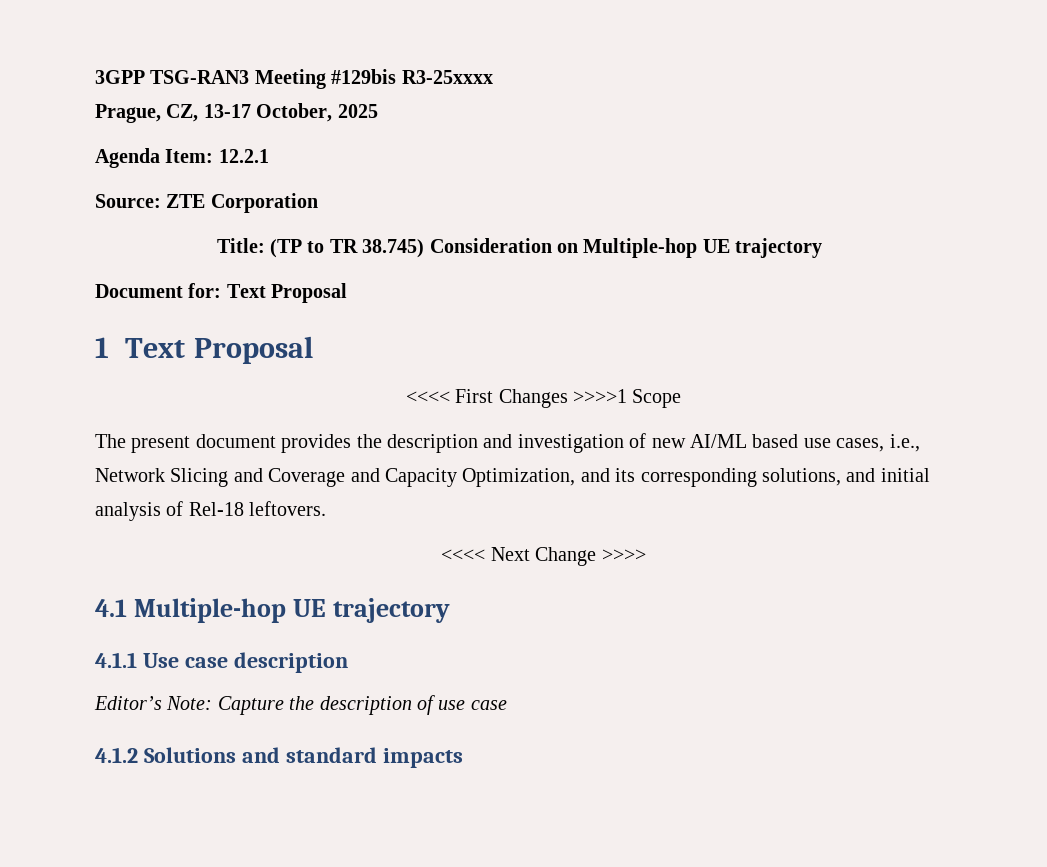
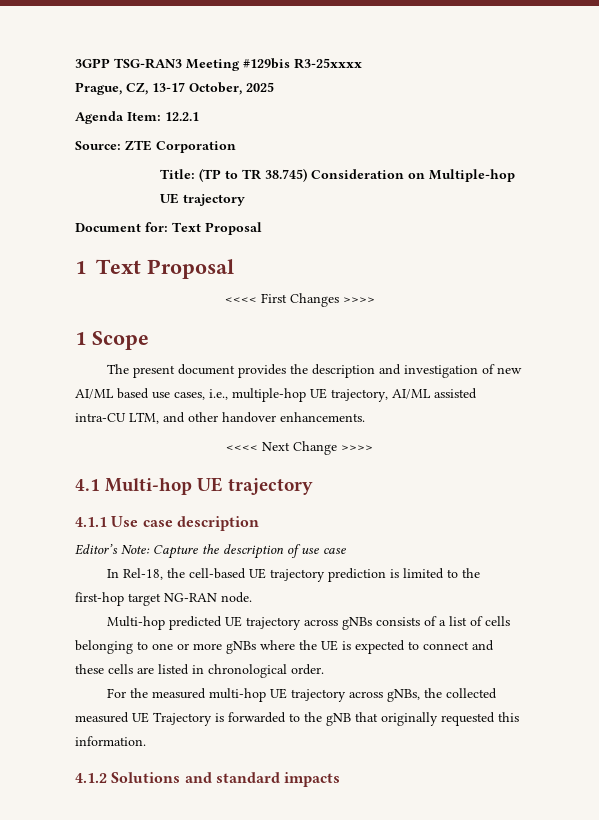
- <<<< First Changes >>>>1 Scope
+ <<<< First Changes >>>>
+ 1 Scope
- The present document provides the description and investigation of new AI/ML based use cases, i.e., Network Slicing and Coverage and Capacity Optimization, and its corresponding solutions, and initial analysis of Rel-18 leftovers.
+ The present document provides the description and investigation of new AI/ML based use cases, i.e., multiple-hop UE trajectory, AI/ML assisted intra-CU LTM, and other handover enhancements.
- 4.1 Multiple-hop UE trajectory
+ 4.1 Multi-hop UE trajectory
+ In Rel-18, the cell-based UE trajectory prediction is limited to the first-hop target NG-RAN node.
+ Multi-hop predicted UE trajectory across gNBs consists of a list of cells belonging to one or more gNBs where the UE is expected to connect and these cells are listed in chronological order.
+ For the measured multi-hop UE trajectory across gNBs, the collected measured UE Trajectory is forwarded to the gNB that originally requested this information.

